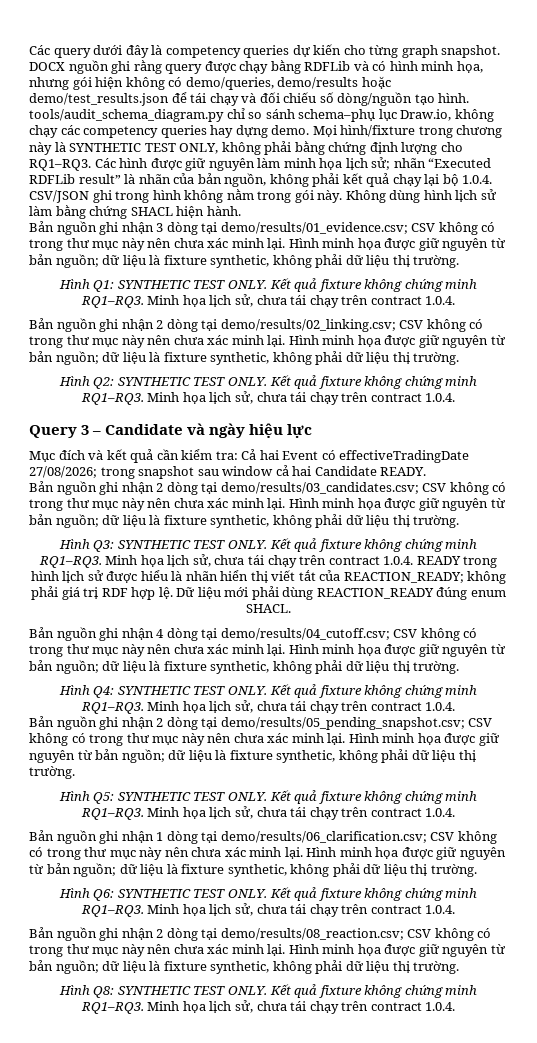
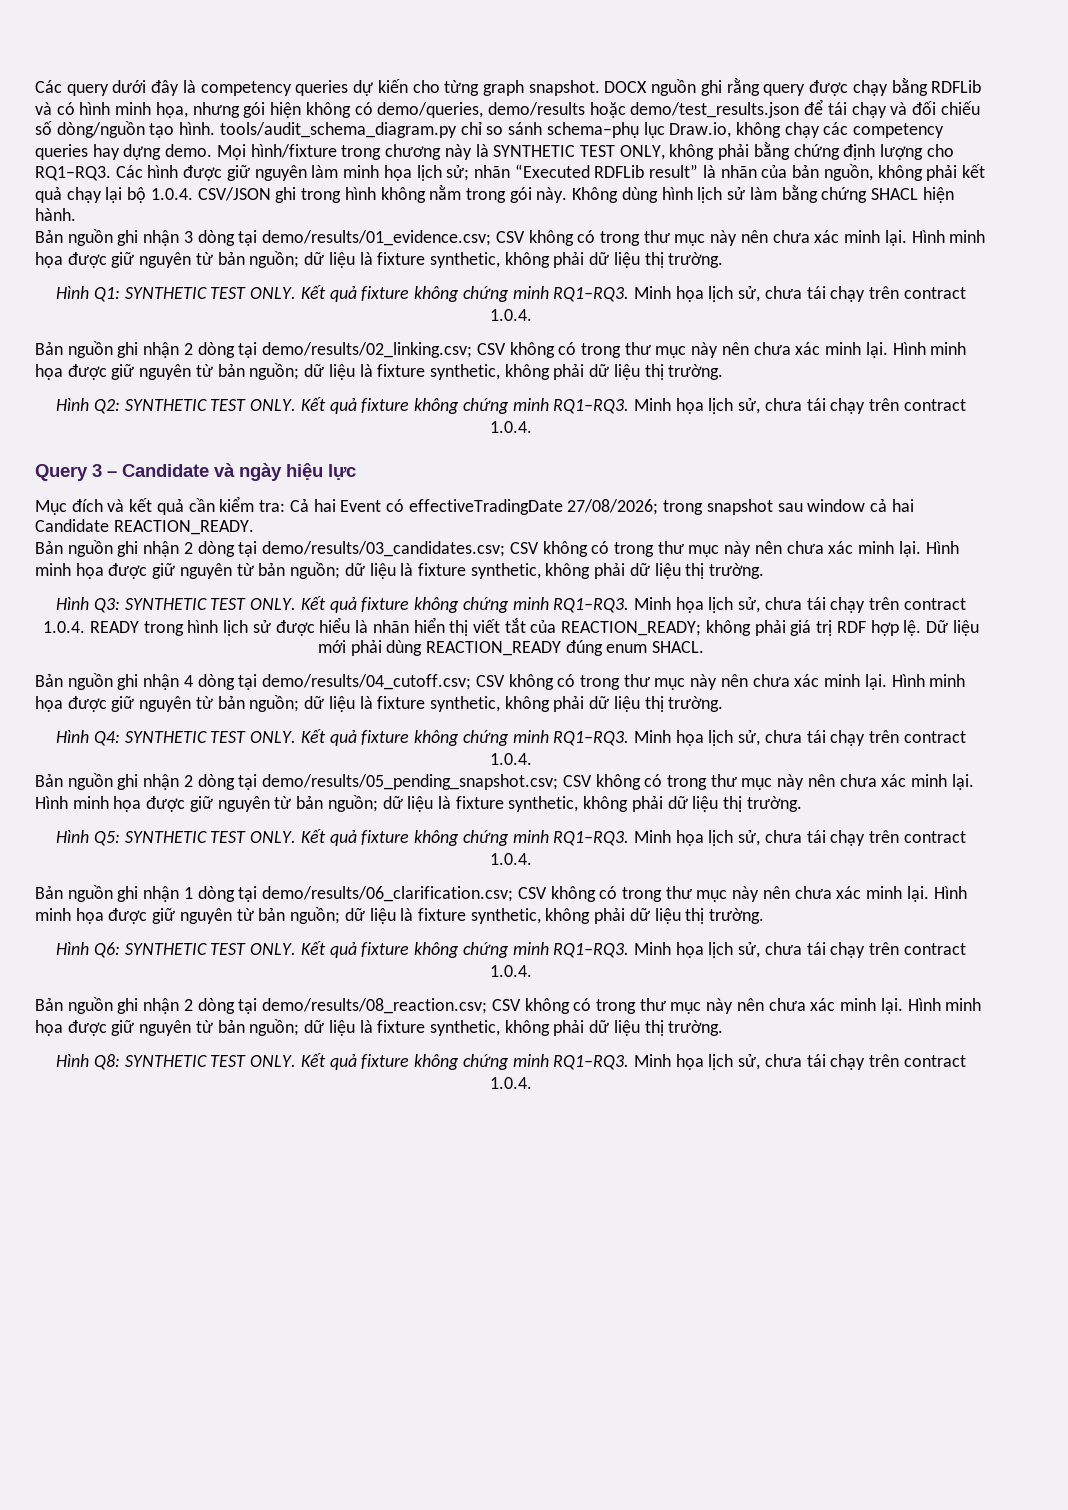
- Mục đích và kết quả cần kiểm tra: Cả hai Event có effectiveTradingDate 27/08/2026; trong snapshot sau window cả hai Candidate READY.
+ Mục đích và kết quả cần kiểm tra: Cả hai Event có effectiveTradingDate 27/08/2026; trong snapshot sau window cả hai Candidate REACTION_READY.

